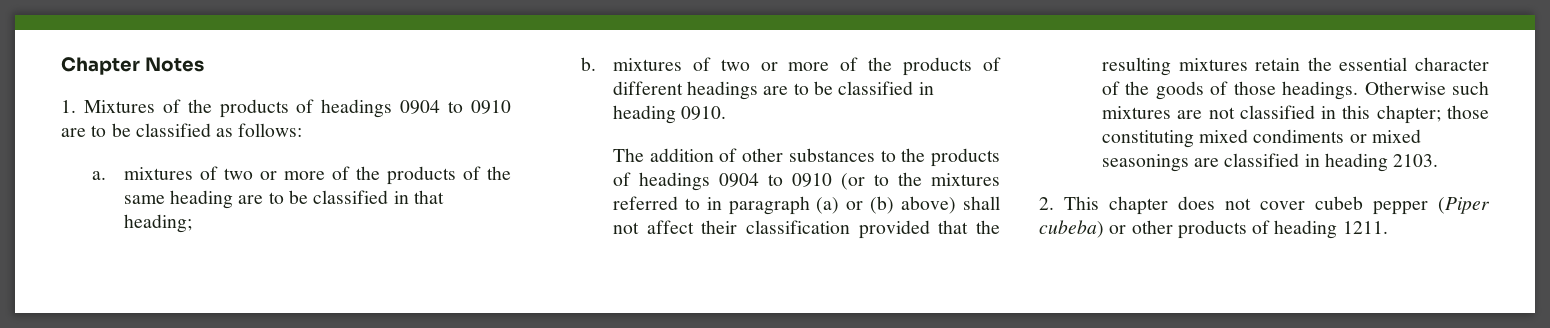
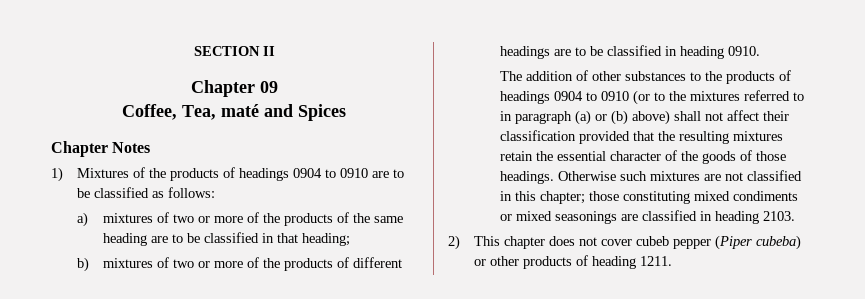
+ SECTION II
+ Chapter 09
+ Coffee, Tea, maté and Spices
- 1. Mixtures of the products of headings 0904 to 0910 are to be classified as follows:
+ 1) Mixtures of the products of headings 0904 to 0910 are to be classified as follows:
- a. mixtures of two or more of the products of the same heading are to be classified in that heading;
+ a) mixtures of two or more of the products of the same heading are to be classified in that heading;
- b. mixtures of two or more of the products of different headings are to be classified in heading 0910.
+ b) mixtures of two or more of the products of different headings are to be classified in heading 0910.
- 2. This chapter does not cover cubeb pepper (Piper cubeba) or other products of heading 1211.
+ 2) This chapter does not cover cubeb pepper (Piper cubeba) or other products of heading 1211.

